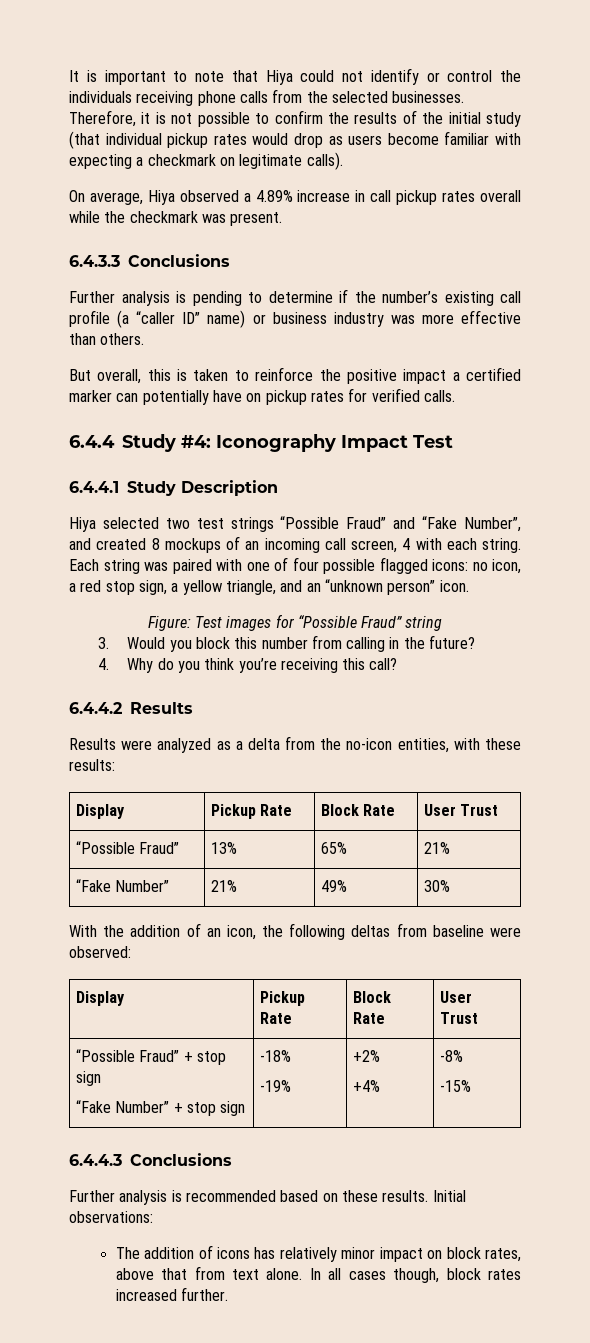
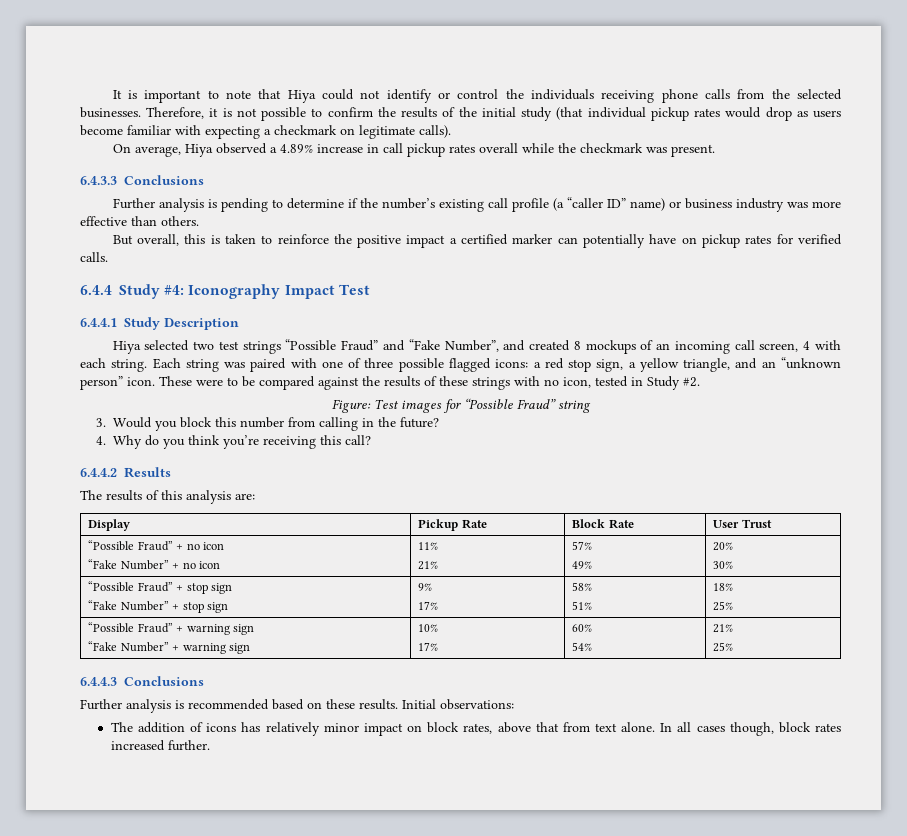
- Each string was paired with one of four possible flagged icons: no icon, a red stop sign, a yellow triangle, and an “unknown person” icon.
+ Each string was paired with one of three possible flagged icons: a red stop sign, a yellow triangle, and an “unknown person” icon. These were to be compared against the results of these strings with no icon, tested in Study #2.
- Results were analyzed as a delta from the no-icon entities, with these results:
+ The results of this analysis are:
  Display | Pickup Rate | Block Rate | User Trust
- “Possible Fraud” | 13% | 65% | 21%
- “Fake Number” | 21% | 49% | 30%
- With the addition of an icon, the following deltas from baseline were observed:
- Display | Pickup Rate | Block Rate | User Trust
+ “Possible Fraud” + no icon
+ “Fake Number” + no icon | 11%
+ 21% | 57%
+ 49% | 20%
+ 30%
  “Possible Fraud” + stop sign
- “Fake Number” + stop sign | -18%
- -19% | +2%
- +4% | -8%
- -15%
+ “Fake Number” + stop sign | 9%
+ 17% | 58%
+ 51% | 18%
+ 25%
+ “Possible Fraud” + warning sign
+ “Fake Number” + warning sign | 10%
+ 17% | 60%
+ 54% | 21%
+ 25%

